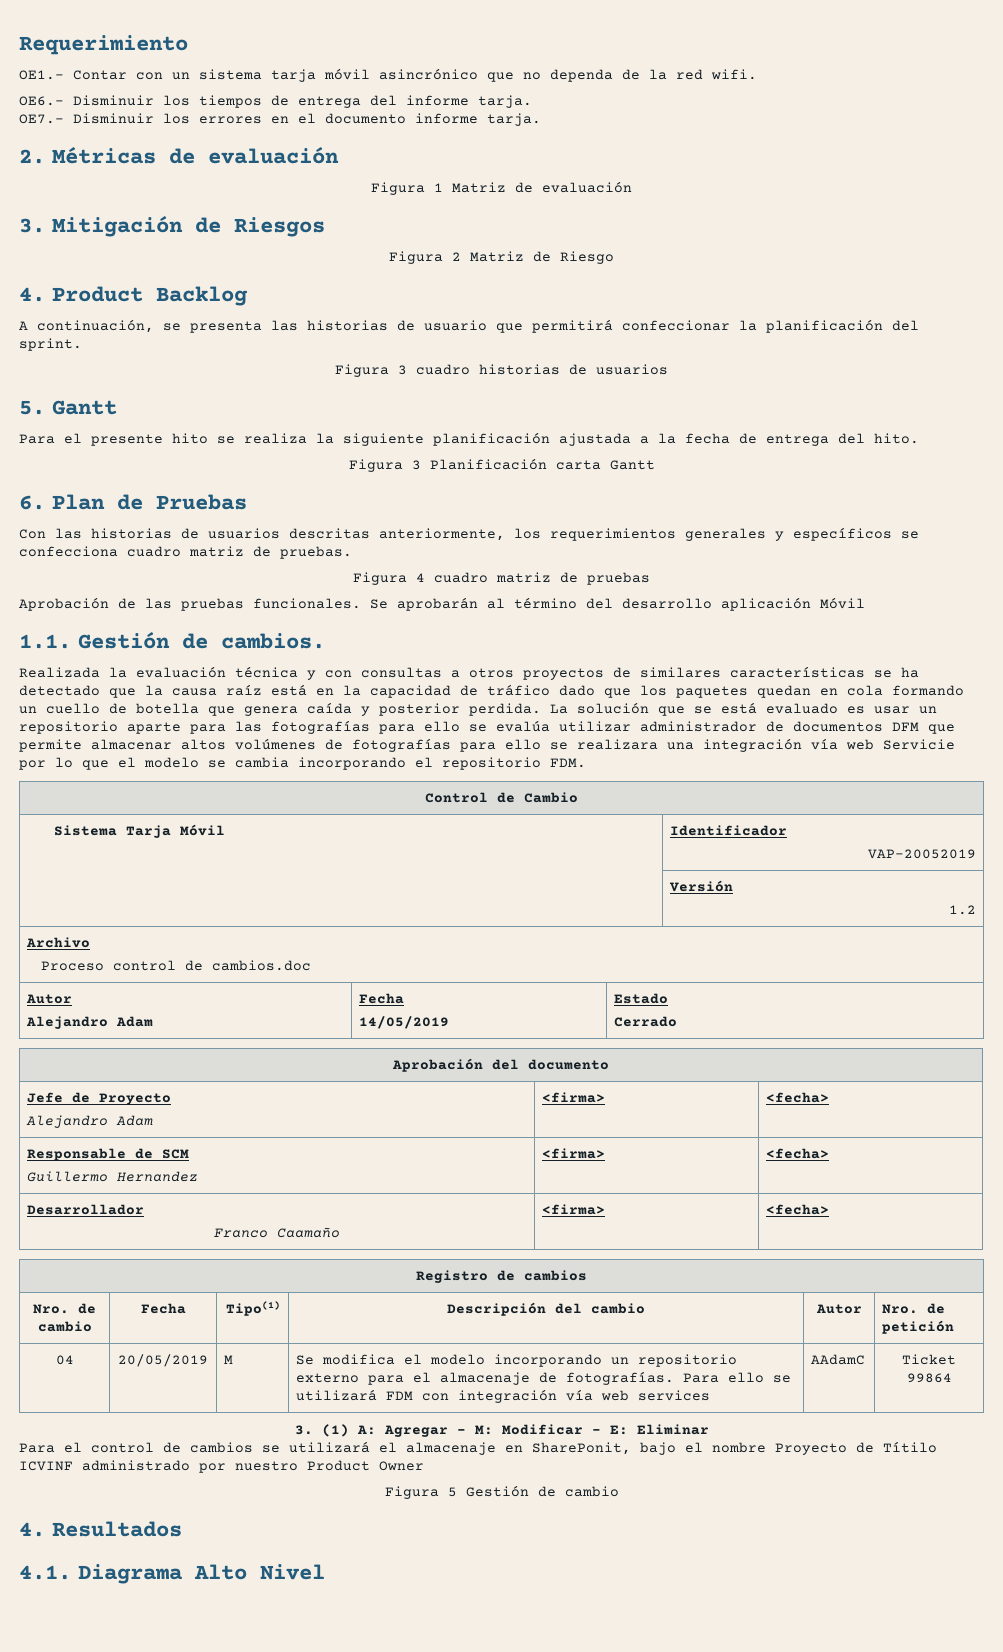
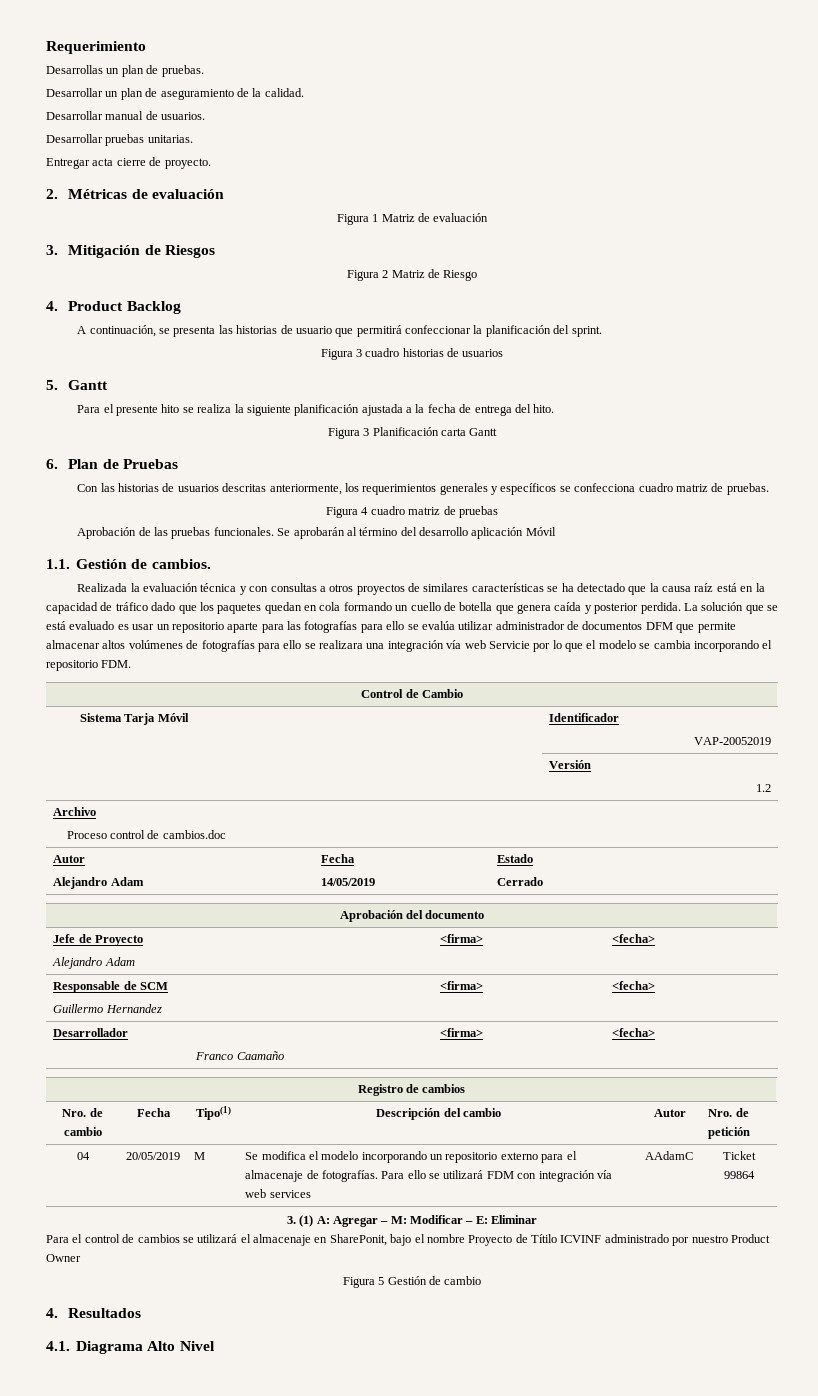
- OE1.- Contar con un sistema tarja móvil asincrónico que no dependa de la red wifi.
- OE6.- Disminuir los tiempos de entrega del informe tarja.
- OE7.- Disminuir los errores en el documento informe tarja.
+ Desarrollas un plan de pruebas.
+ Desarrollar un plan de aseguramiento de la calidad.
+ Desarrollar manual de usuarios.
+ Desarrollar pruebas unitarias.
+ Entregar acta cierre de proyecto.

